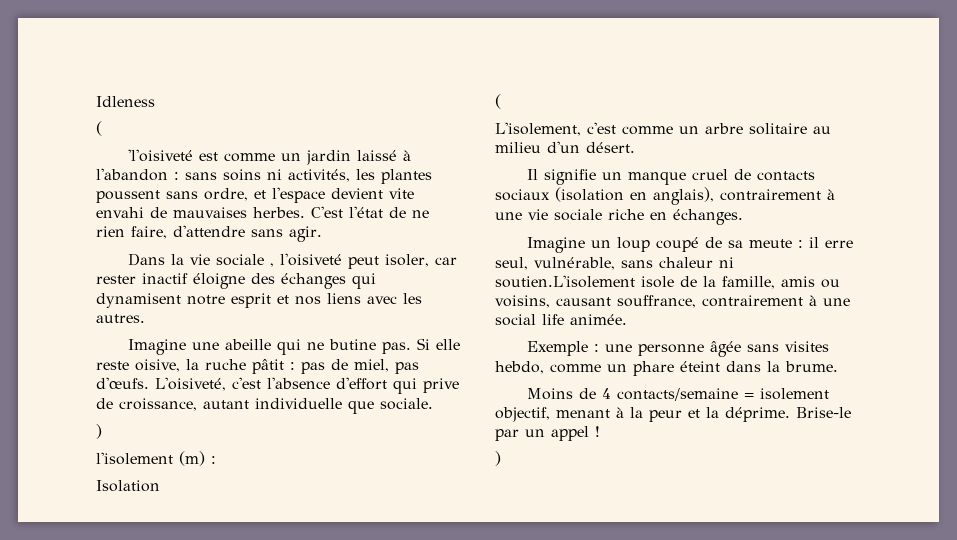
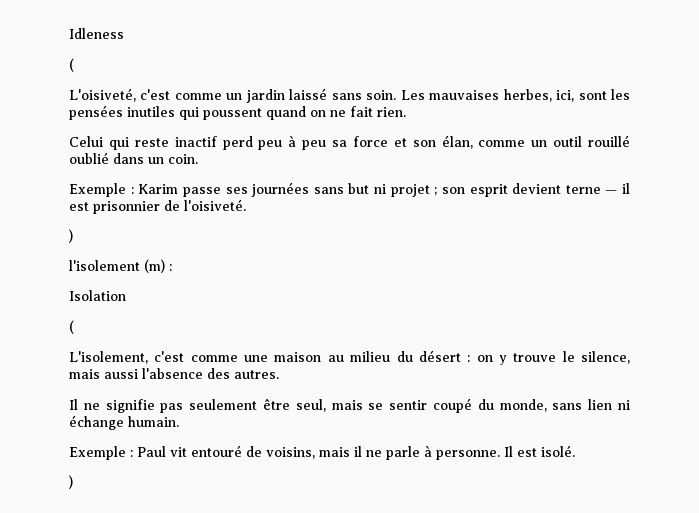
- 'l'oisiveté est comme un jardin laissé à l'abandon : sans soins ni activités, les plantes poussent sans ordre, et l'espace devient vite envahi de mauvaises herbes. C'est l'état de ne rien faire, d'attendre sans agir.
- Dans la vie sociale , l'oisiveté peut isoler, car rester inactif éloigne des échanges qui dynamisent notre esprit et nos liens avec les autres.
- Imagine une abeille qui ne butine pas. Si elle reste oisive, la ruche pâtit : pas de miel, pas d'œufs. L'oisiveté, c'est l'absence d'effort qui prive de croissance, autant individuelle que sociale.
+ L'oisiveté, c'est comme un jardin laissé sans soin. Les mauvaises herbes, ici, sont les pensées inutiles qui poussent quand on ne fait rien.
+ Celui qui reste inactif perd peu à peu sa force et son élan, comme un outil rouillé oublié dans un coin.
+ Exemple : Karim passe ses journées sans but ni projet ; son esprit devient terne — il est prisonnier de l'oisiveté.
- L'isolement, c'est comme un arbre solitaire au milieu d'un désert.
- Il signifie un manque cruel de contacts sociaux (isolation en anglais), contrairement à une vie sociale riche en échanges.
- Imagine un loup coupé de sa meute : il erre seul, vulnérable, sans chaleur ni soutien.L'isolement isole de la famille, amis ou voisins, causant souffrance, contrairement à une social life animée.
- Exemple : une personne âgée sans visites hebdo, comme un phare éteint dans la brume.
- Moins de 4 contacts/semaine = isolement objectif, menant à la peur et la déprime. Brise-le par un appel !
+ L'isolement, c'est comme une maison au milieu du désert : on y trouve le silence, mais aussi l'absence des autres.
+ Il ne signifie pas seulement être seul, mais se sentir coupé du monde, sans lien ni échange humain.
+ Exemple : Paul vit entouré de voisins, mais il ne parle à personne. Il est isolé.

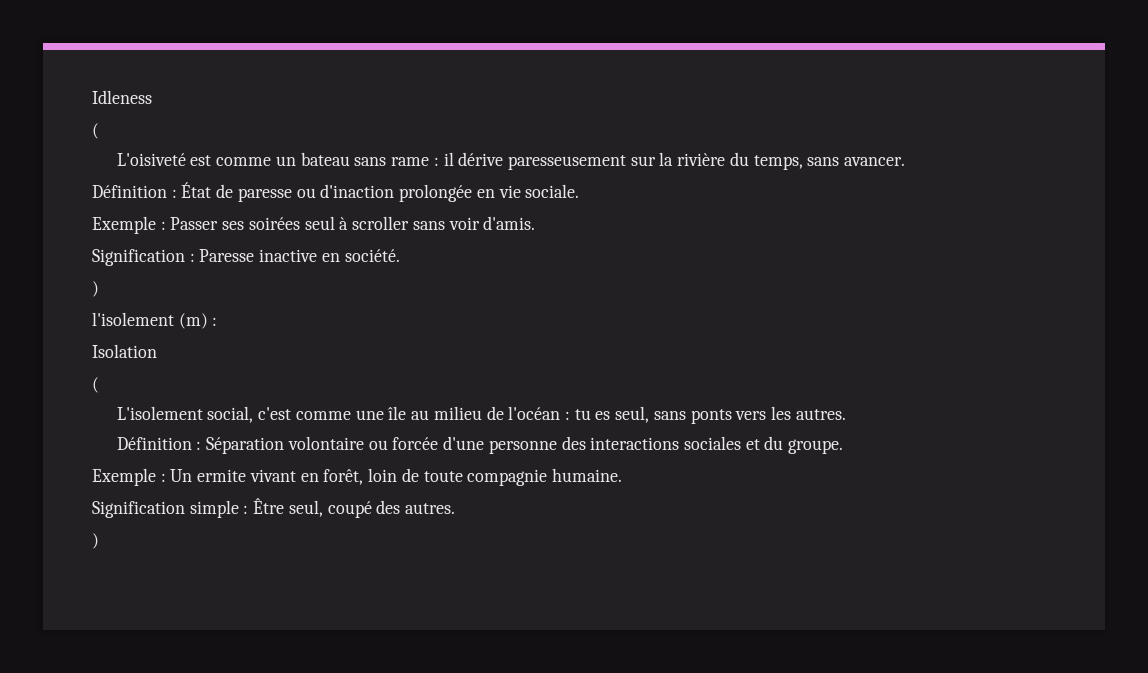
- L'oisiveté, c'est comme un jardin laissé sans soin. Les mauvaises herbes, ici, sont les pensées inutiles qui poussent quand on ne fait rien.
- Celui qui reste inactif perd peu à peu sa force et son élan, comme un outil rouillé oublié dans un coin.
- Exemple : Karim passe ses journées sans but ni projet ; son esprit devient terne — il est prisonnier de l'oisiveté.
+ L'oisiveté est comme un bateau sans rame : il dérive paresseusement sur la rivière du temps, sans avancer.
+ Définition : État de paresse ou d'inaction prolongée en vie sociale.
+ Exemple : Passer ses soirées seul à scroller sans voir d'amis.
+ Signification : Paresse inactive en société.
- L'isolement, c'est comme une maison au milieu du désert : on y trouve le silence, mais aussi l'absence des autres.
- Il ne signifie pas seulement être seul, mais se sentir coupé du monde, sans lien ni échange humain.
- Exemple : Paul vit entouré de voisins, mais il ne parle à personne. Il est isolé.
+ L'isolement social, c'est comme une île au milieu de l'océan : tu es seul, sans ponts vers les autres.
+ Définition : Séparation volontaire ou forcée d'une personne des interactions sociales et du groupe.
+ Exemple : Un ermite vivant en forêt, loin de toute compagnie humaine.
+ Signification simple : Être seul, coupé des autres.

